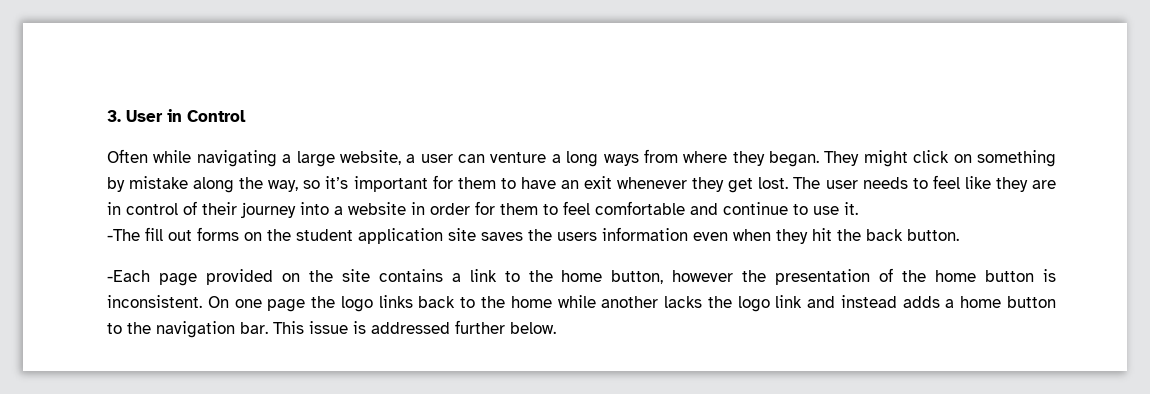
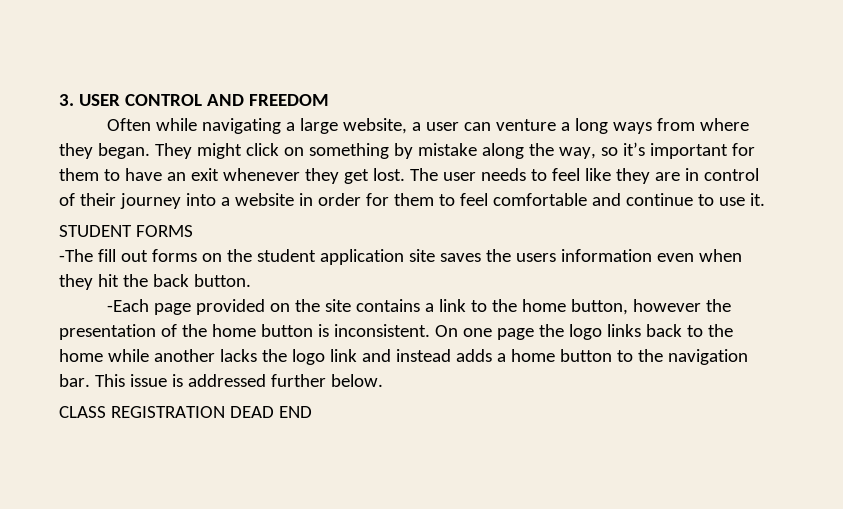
- 3. User in Control
+ 3. USER CONTROL AND FREEDOM
+ STUDENT FORMS
+ CLASS REGISTRATION DEAD END

